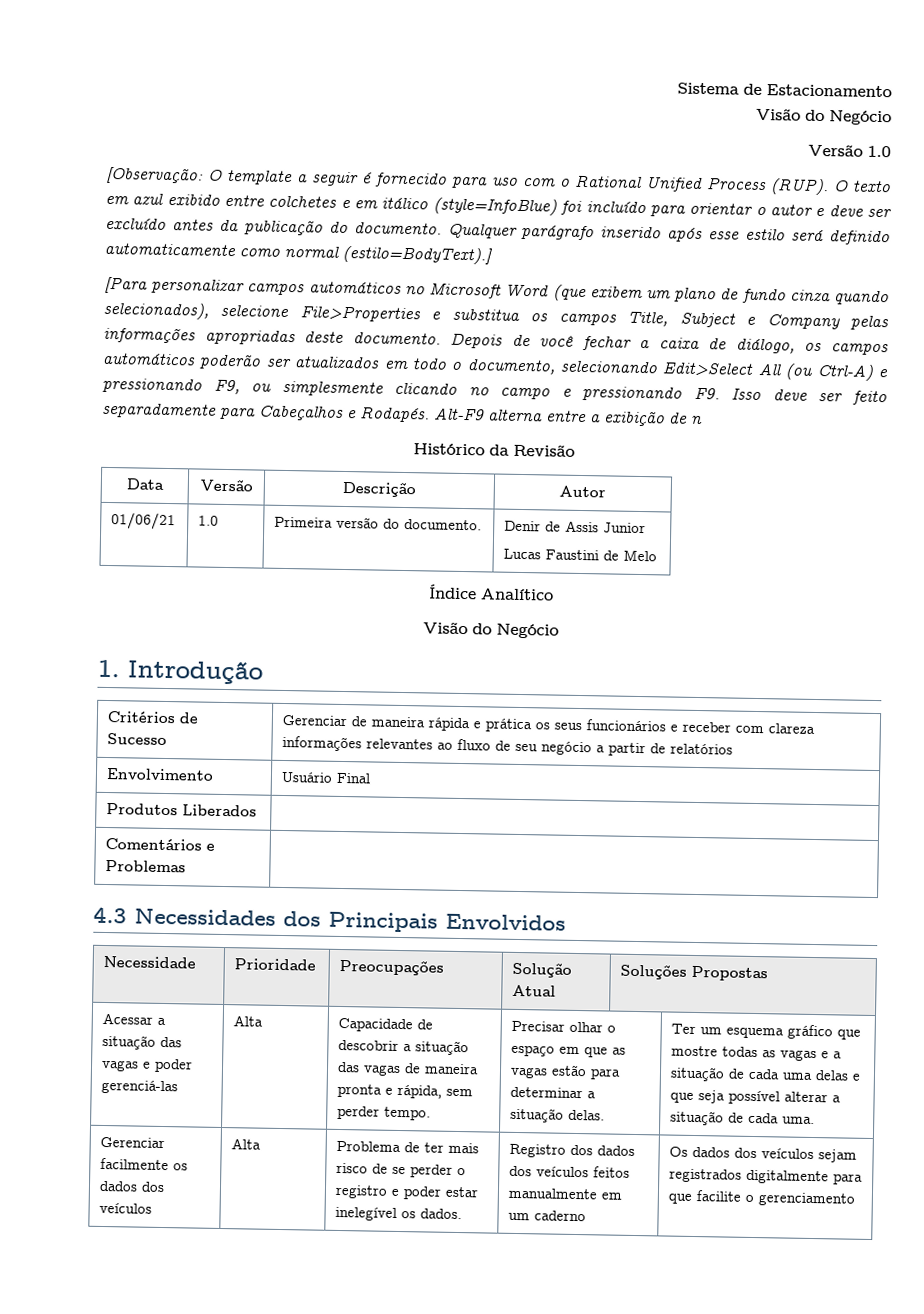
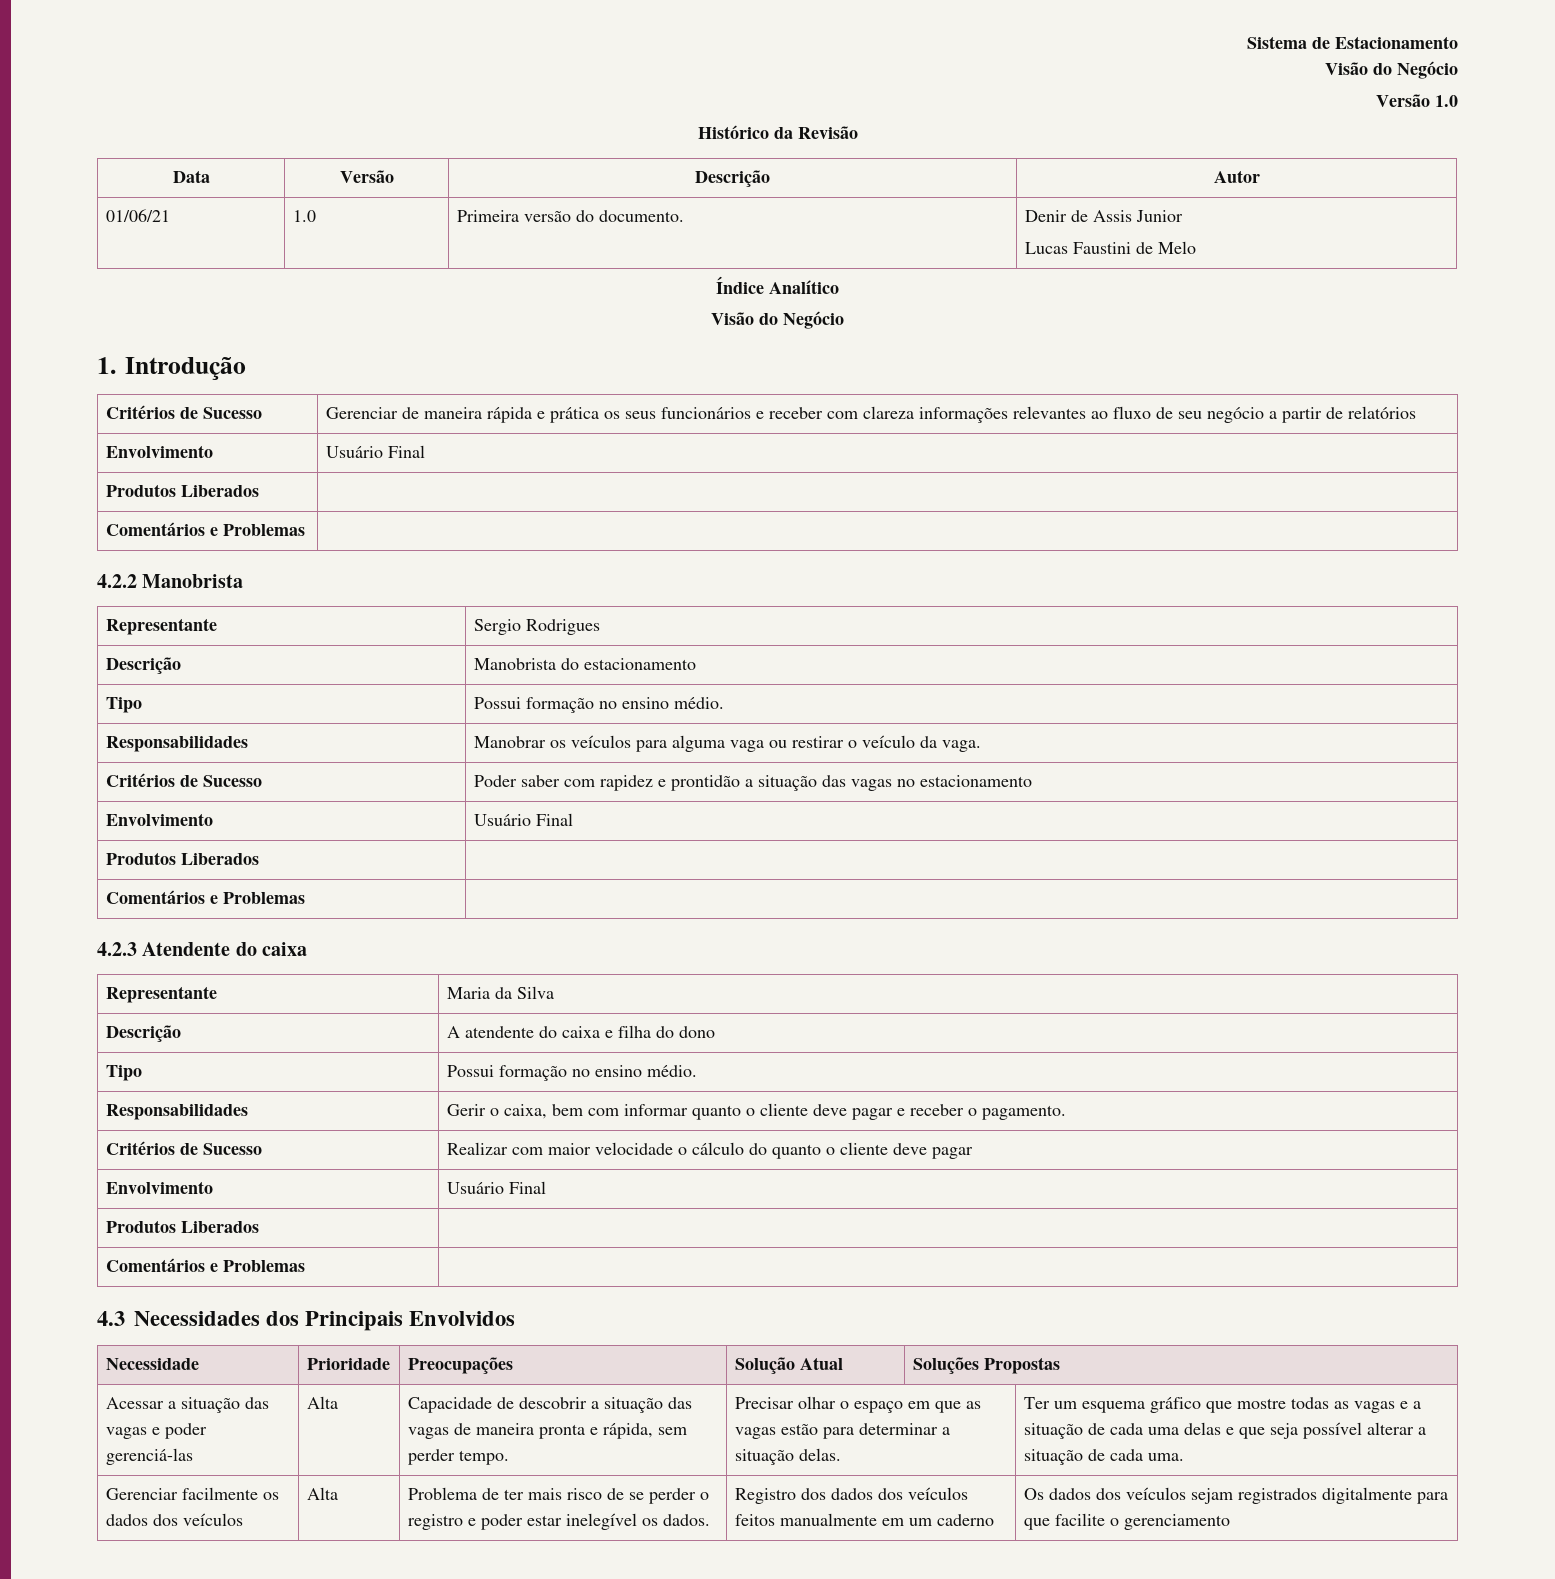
- [Observação: O template a seguir é fornecido para uso com o Rational Unified Process (RUP). O texto em azul exibido entre colchetes e em itálico (style=InfoBlue) foi incluído para orientar o autor e deve ser excluído antes da publicação do documento. Qualquer parágrafo inserido após esse estilo será definido automaticamente como normal (estilo=BodyText).]
- [Para personalizar campos automáticos no Microsoft Word (que exibem um plano de fundo cinza quando selecionados), selecione File>Properties e substitua os campos Title, Subject e Company pelas informações apropriadas deste documento. Depois de você fechar a caixa de diálogo, os campos automáticos poderão ser atualizados em todo o documento, selecionando Edit>Select All (ou Ctrl-A) e pressionando F9, ou simplesmente clicando no campo e pressionando F9. Isso deve ser feito separadamente para Cabeçalhos e Rodapés. Alt-F9 alterna entre a exibição de n
+ 4.2.2 Manobrista
+ Representante | Sergio Rodrigues
+ Descrição | Manobrista do estacionamento
+ Tipo | Possui formação no ensino médio.
+ Responsabilidades | Manobrar os veículos para alguma vaga ou restirar o veículo da vaga.
+ Critérios de Sucesso | Poder saber com rapidez e prontidão a situação das vagas no estacionamento
+ Envolvimento | Usuário Final
+ Produtos Liberados |
+ Comentários e Problemas |
+ 4.2.3 Atendente do caixa
+ Representante | Maria da Silva
+ Descrição | A atendente do caixa e filha do dono
+ Tipo | Possui formação no ensino médio.
+ Responsabilidades | Gerir o caixa, bem com informar quanto o cliente deve pagar e receber o pagamento.
+ Critérios de Sucesso | Realizar com maior velocidade o cálculo do quanto o cliente deve pagar
+ Envolvimento | Usuário Final
+ Produtos Liberados |
+ Comentários e Problemas |

